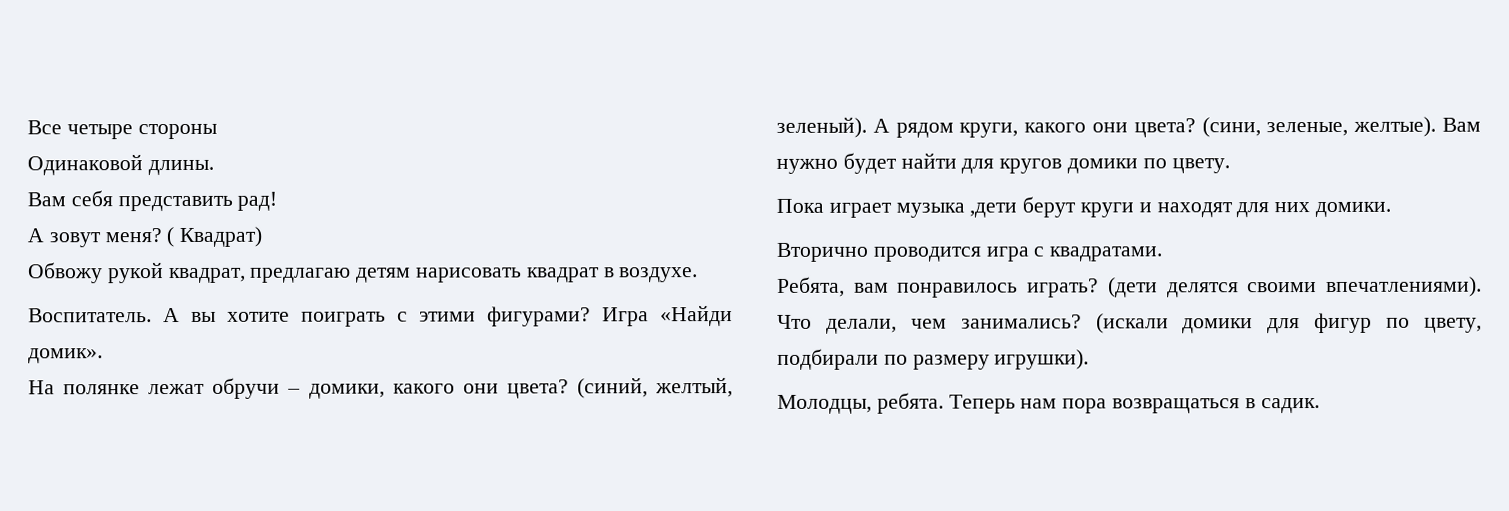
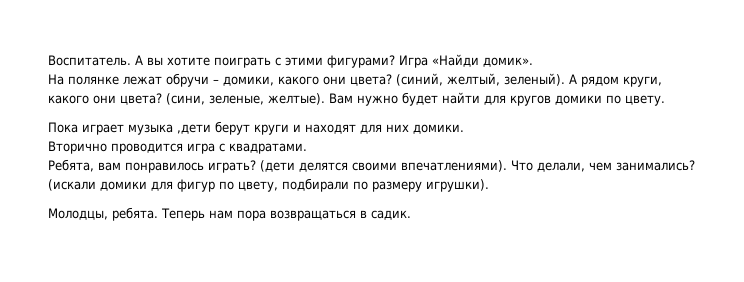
- Все четыре стороны
- Одинаковой длины.
- Вам себя представить рад!
- А зовут меня? ( Квадрат)
- Обвожу рукой квадрат, предлагаю детям нарисовать квадрат в воздухе.

